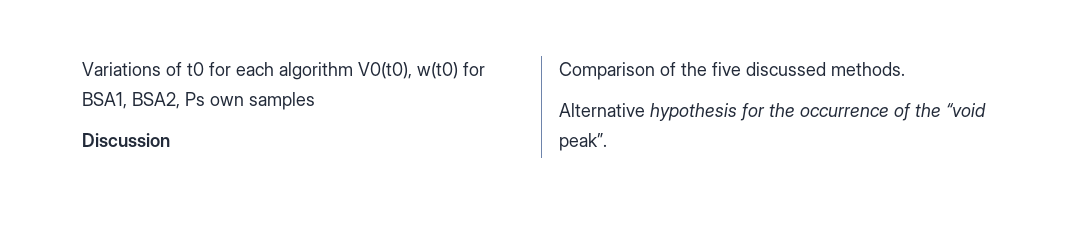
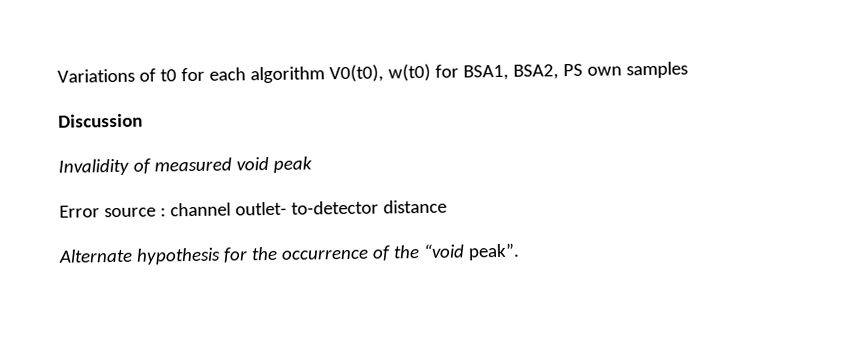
- Variations of t0 for each algorithm V0(t0), w(t0) for BSA1, BSA2, Ps own samples
+ Variations of t0 for each algorithm V0(t0), w(t0) for BSA1, BSA2, PS own samples
- Comparison of the five discussed methods.
- Alternative hypothesis for the occurrence of the “void peak”.
+ Invalidity of measured void peak
+ Error source : channel outlet- to-detector distance
+ Alternate hypothesis for the occurrence of the “void peak”.

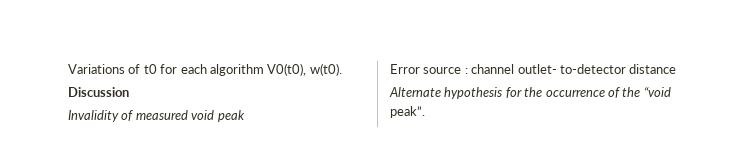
- Variations of t0 for each algorithm V0(t0), w(t0) for BSA1, BSA2, PS own samples
+ Variations of t0 for each algorithm V0(t0), w(t0).

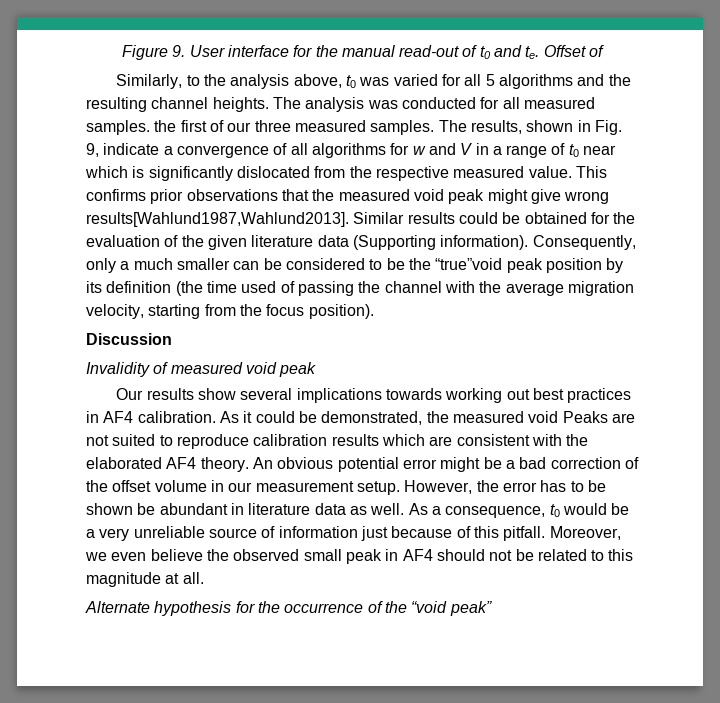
- Variations of t0 for each algorithm V0(t0), w(t0).
+ Figure 9. User interface for the manual read-out of t0 and te. Offset of
+ Similarly, to the analysis above, t0 was varied for all 5 algorithms and the resulting channel heights. The analysis was conducted for all measured samples. the first of our three measured samples. The results, shown in Fig. 9, indicate a convergence of all algorithms for w and V in a range of t0 near which is significantly dislocated from the respective measured value. This confirms prior observations that the measured void peak might give wrong results[Wahlund1987,Wahlund2013]. Similar results could be obtained for the evaluation of the given literature data (Supporting information). Consequently, only a much smaller can be considered to be the “true”void peak position by its definition (the time used of passing the channel with the average migration velocity, starting from the focus position).
- Error source : channel outlet- to-detector distance
+ Our results show several implications towards working out best practices in AF4 calibration. As it could be demonstrated, the measured void Peaks are not suited to reproduce calibration results which are consistent with the elaborated AF4 theory. An obvious potential error might be a bad correction of the offset volume in our measurement setup. However, the error has to be shown be abundant in literature data as well. As a consequence, t0 would be a very unreliable source of information just because of this pitfall. Moreover, we even believe the observed small peak in AF4 should not be related to this magnitude at all.
- Alternate hypothesis for the occurrence of the “void peak”.
+ Alternate hypothesis for the occurrence of the “void peak”

